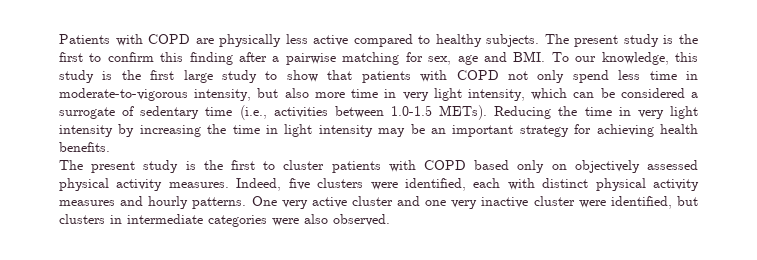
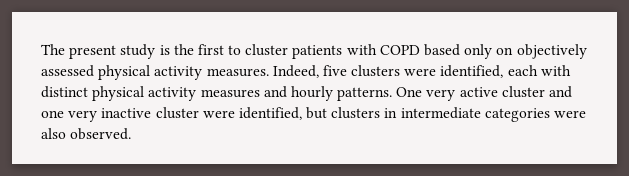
- Patients with COPD are physically less active compared to healthy subjects. The present study is the first to confirm this finding after a pairwise matching for sex, age and BMI. To our knowledge, this study is the first large study to show that patients with COPD not only spend less time in moderate-to-vigorous intensity, but also more time in very light intensity, which can be considered a surrogate of sedentary time (i.e., activities between 1.0-1.5 METs). Reducing the time in very light intensity by increasing the time in light intensity may be an important strategy for achieving health benefits.

